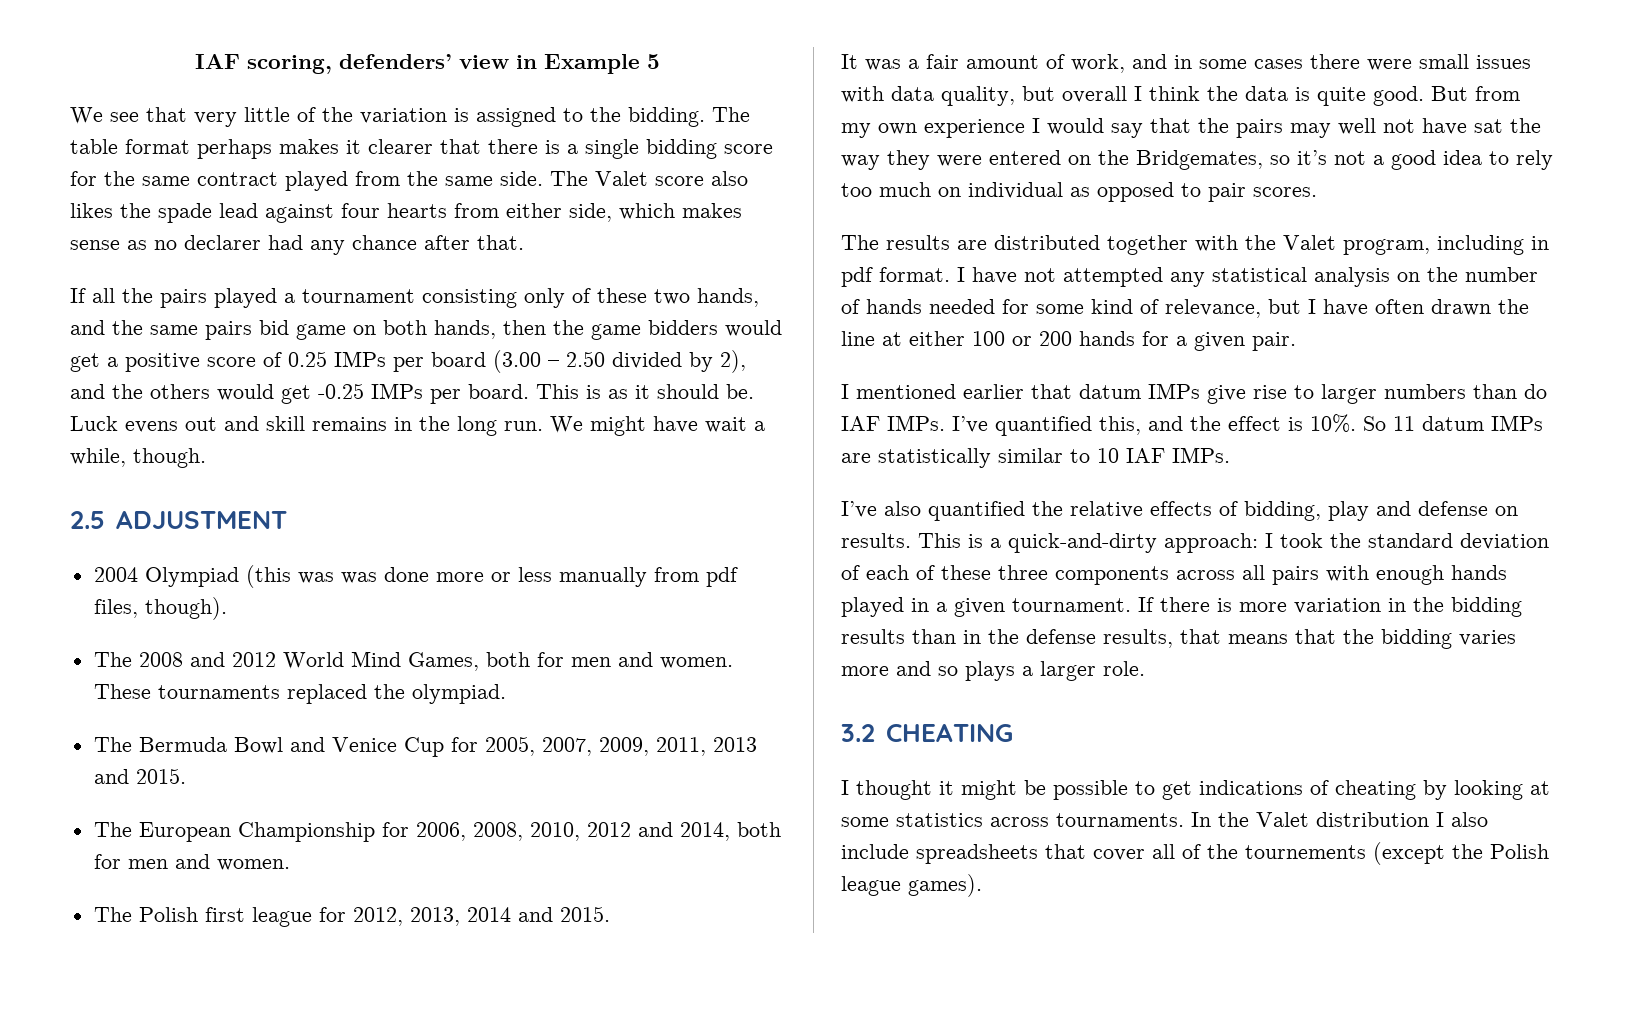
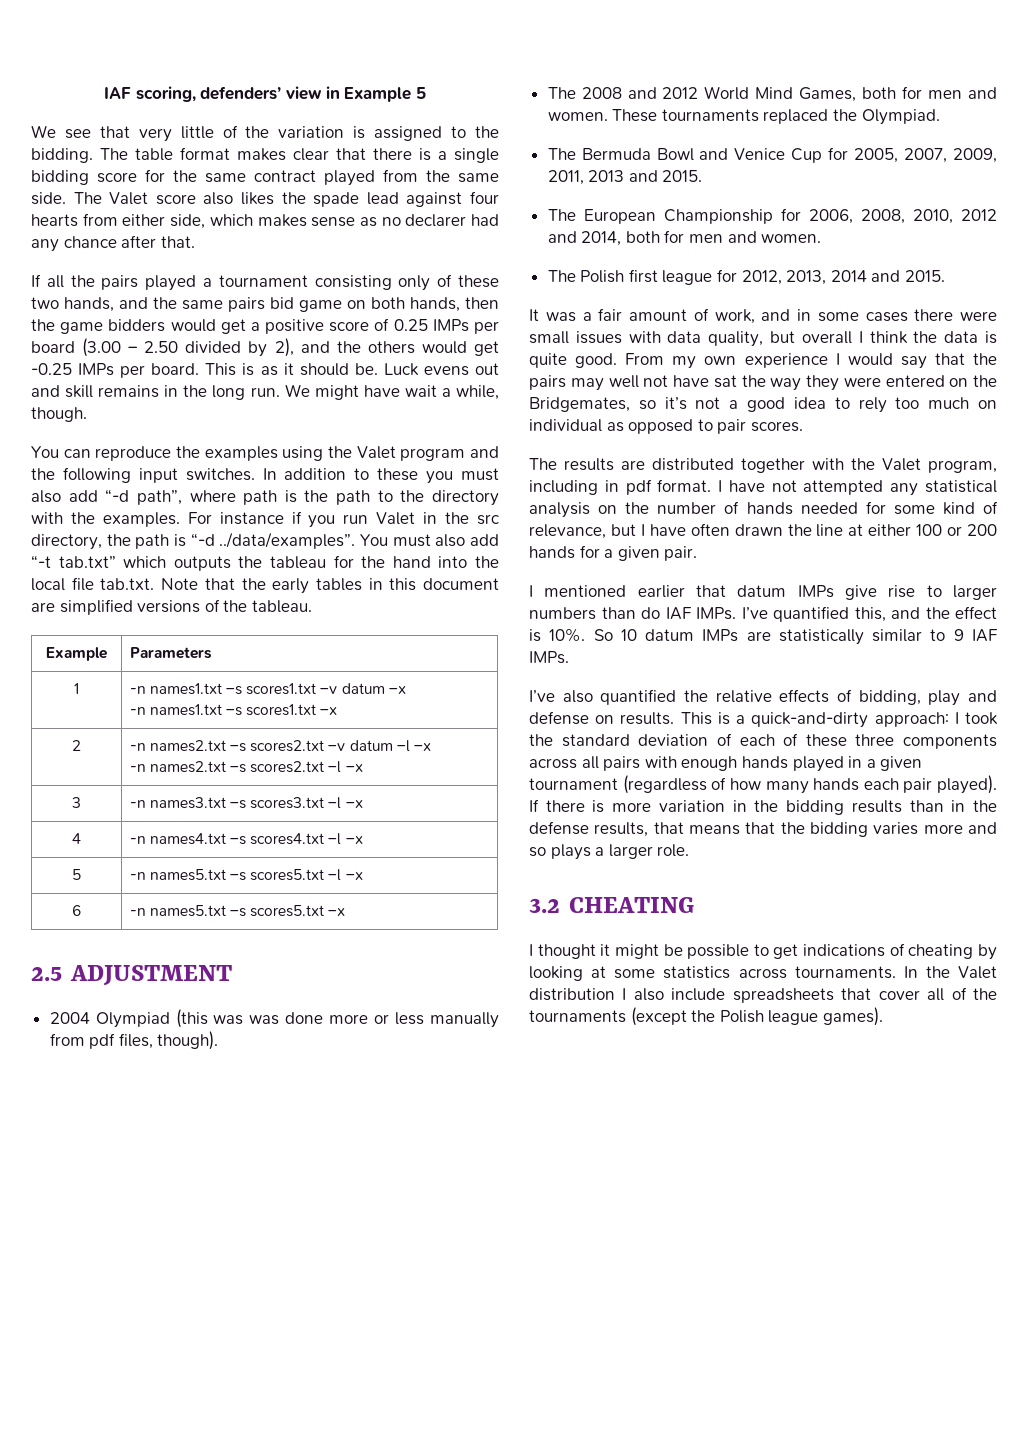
- The table format perhaps makes it clearer that there is a single bidding score for the same contract played from the same side.
+ The table format makes clear that there is a single bidding score for the same contract played from the same side.
+ You can reproduce the examples using the Valet program and the following input switches. In addition to these you must also add “-d path”, where path is the path to the directory with the examples. For instance if you run Valet in the src directory, the path is “-d ../data/examples”. You must also add “-t tab.txt” which outputs the tableau for the hand into the local file tab.txt. Note that the early tables in this document are simplified versions of the tableau.
+ Example | Parameters
+ 1 | -n names1.txt –s scores1.txt –v datum –x
+ -n names1.txt –s scores1.txt –x
+ 2 | -n names2.txt –s scores2.txt –v datum –l –x
+ -n names2.txt –s scores2.txt –l –x
+ 3 | -n names3.txt –s scores3.txt –l –x
+ 4 | -n names4.txt –s scores4.txt –l –x
+ 5 | -n names5.txt –s scores5.txt –l –x
+ 6 | -n names5.txt –s scores5.txt –x
- These tournaments replaced the olympiad.
+ These tournaments replaced the Olympiad.
- But from my own experience I would say that the pairs may well not have sat the way they were entered on the Bridgemates, so it’s not a good idea to rely too much on individual as opposed to pair scores.
+ From my own experience I would say that the pairs may well not have sat the way they were entered on the Bridgemates, so it’s not a good idea to rely too much on individual as opposed to pair scores.
- So 11 datum IMPs are statistically similar to 10 IAF IMPs.
+ So 10 datum IMPs are statistically similar to 9 IAF IMPs.
- This is a quick-and-dirty approach: I took the standard deviation of each of these three components across all pairs with enough hands played in a given tournament.
+ This is a quick-and-dirty approach: I took the standard deviation of each of these three components across all pairs with enough hands played in a given tournament (regardless of how many hands each pair played).
- In the Valet distribution I also include spreadsheets that cover all of the tournements (except the Polish league games).
+ In the Valet distribution I also include spreadsheets that cover all of the tournaments (except the Polish league games).

